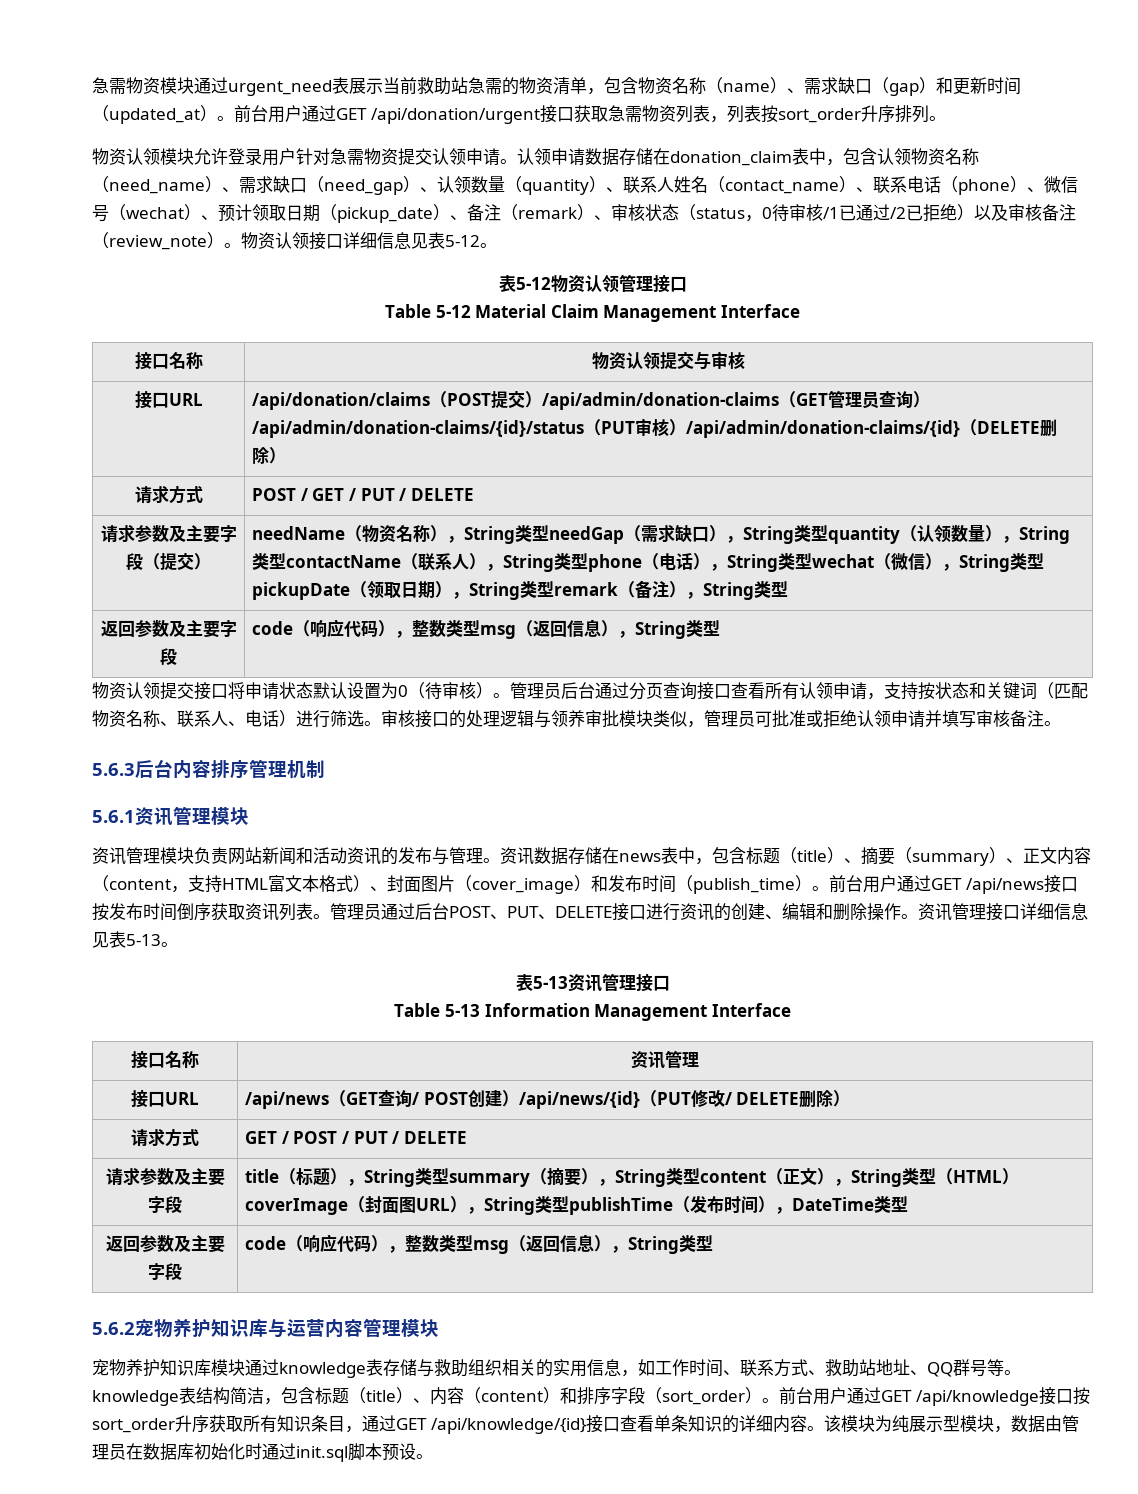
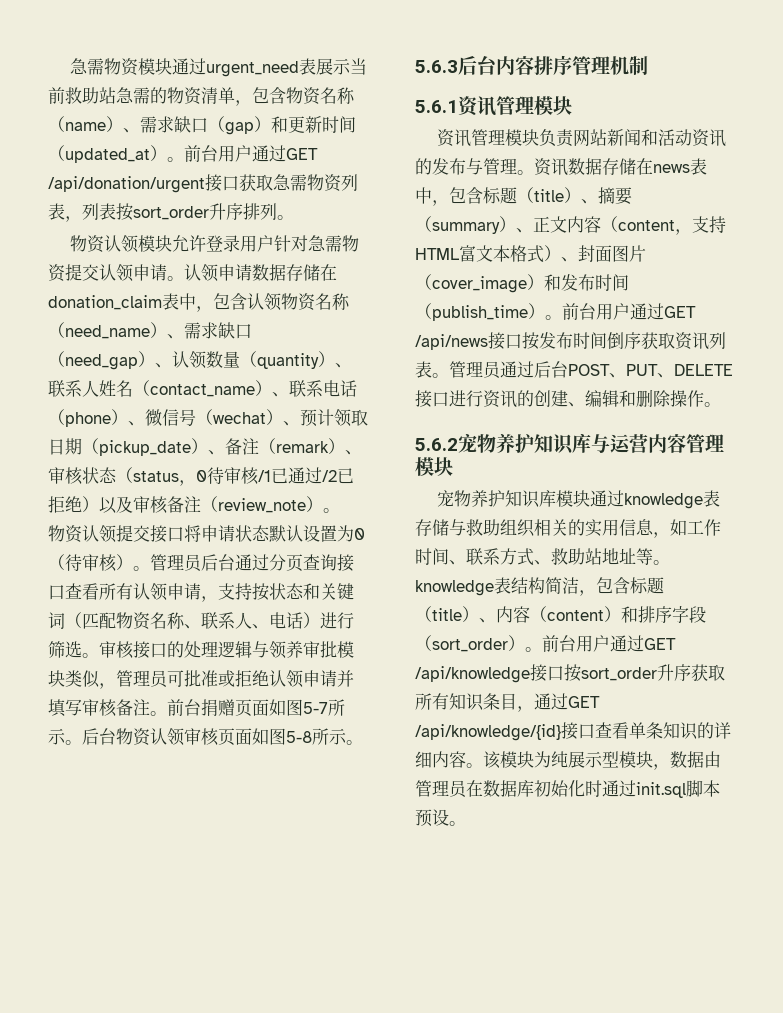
- 物资认领接口详细信息见表5-12。
- 表5-12物资认领管理接口
- Table 5-12 Material Claim Management Interface
- 接口名称 | 物资认领提交与审核
- 接口URL | /api/donation/claims（POST提交）/api/admin/donation-claims（GET管理员查询）/api/admin/donation-claims/{id}/status（PUT审核）/api/admin/donation-claims/{id}（DELETE删除）
- 请求方式 | POST / GET / PUT / DELETE
- 请求参数及主要字段（提交） | needName（物资名称），String类型needGap（需求缺口），String类型quantity（认领数量），String类型contactName（联系人），String类型phone（电话），String类型wechat（微信），String类型pickupDate（领取日期），String类型remark（备注），String类型
- 返回参数及主要字段 | code（响应代码），整数类型msg（返回信息），String类型
+ 前台捐赠页面如图5-7所示。后台物资认领审核页面如图5-8所示。
- 资讯管理接口详细信息见表5-13。
- 表5-13资讯管理接口
- Table 5-13 Information Management Interface
- 接口名称 | 资讯管理
- 接口URL | /api/news（GET查询/ POST创建）/api/news/{id}（PUT修改/ DELETE删除）
- 请求方式 | GET / POST / PUT / DELETE
- 请求参数及主要字段 | title（标题），String类型summary（摘要），String类型content（正文），String类型（HTML）coverImage（封面图URL），String类型publishTime（发布时间），DateTime类型
- 返回参数及主要字段 | code（响应代码），整数类型msg（返回信息），String类型
- 宠物养护知识库模块通过knowledge表存储与救助组织相关的实用信息，如工作时间、联系方式、救助站地址、QQ群号等。knowledge表结构简洁，包含标题（title）、内容（content）和排序字段（sort_order）。
+ 宠物养护知识库模块通过knowledge表存储与救助组织相关的实用信息，如工作时间、联系方式、救助站地址等。knowledge表结构简洁，包含标题（title）、内容（content）和排序字段（sort_order）。

